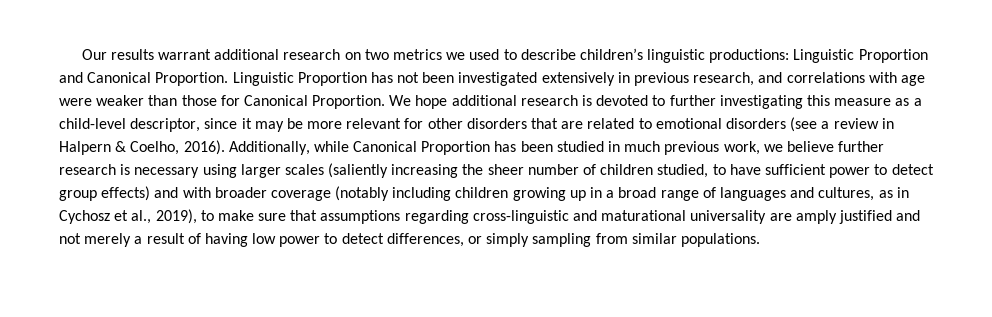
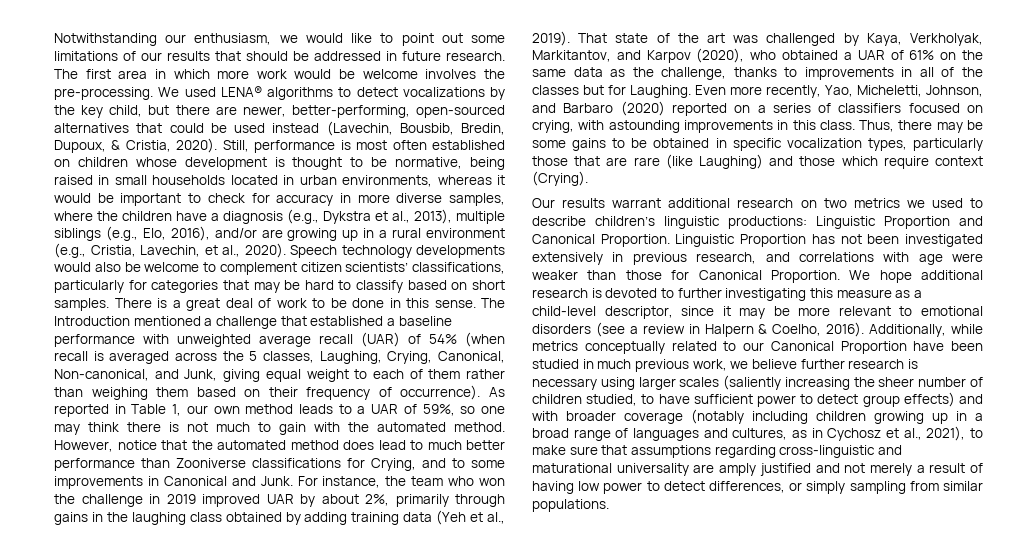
+ Notwithstanding our enthusiasm, we would like to point out some limitations of our results that should be addressed in future research. The first area in which more work would be welcome involves the pre-processing. We used LENA® algorithms to detect vocalizations by the key child, but there are newer, better-performing, open-sourced alternatives that could be used instead (Lavechin, Bousbib, Bredin, Dupoux, & Cristia, 2020). Still, performance is most often established on children whose development is thought to be normative, being raised in small households located in urban environments, whereas it would be important to check for accuracy in more diverse samples, where the children have a diagnosis (e.g., Dykstra et al., 2013), multiple siblings (e.g., Elo, 2016), and/or are growing up in a rural environment (e.g., Cristia, Lavechin, et al., 2020). Speech technology developments would also be welcome to complement citizen scientists’ classifications, particularly for categories that may be hard to classify based on short samples. There is a great deal of work to be done in this sense. The Introduction mentioned a challenge that established a baseline performance with unweighted average recall (UAR) of 54% (when recall is averaged across the 5 classes, Laughing, Crying, Canonical, Non-canonical, and Junk, giving equal weight to each of them rather than weighing them based on their frequency of occurrence). As reported in Table 1, our own method leads to a UAR of 59%, so one may think there is not much to gain with the automated method. However, notice that the automated method does lead to much better performance than Zooniverse classifications for Crying, and to some improvements in Canonical and Junk. For instance, the team who won the challenge in 2019 improved UAR by about 2%, primarily through gains in the laughing class obtained by adding training data (Yeh et al., 2019). That state of the art was challenged by Kaya, Verkholyak, Markitantov, and Karpov (2020), who obtained a UAR of 61% on the same data as the challenge, thanks to improvements in all of the classes but for Laughing. Even more recently, Yao, Micheletti, Johnson, and Barbaro (2020) reported on a series of classifiers focused on crying, with astounding improvements in this class. Thus, there may be some gains to be obtained in specific vocalization types, particularly those that are rare (like Laughing) and those which require context (Crying).
- We hope additional research is devoted to further investigating this measure as a child-level descriptor, since it may be more relevant for other disorders that are related to emotional disorders (see a review in Halpern & Coelho, 2016).
+ We hope additional research is devoted to further investigating this measure as a child-level descriptor, since it may be more relevant to emotional disorders (see a review in Halpern & Coelho, 2016).
- Additionally, while Canonical Proportion has been studied in much previous work, we believe further research is necessary using larger scales (saliently increasing the sheer number of children studied, to have sufficient power to detect group effects) and with broader coverage (notably including children growing up in a broad range of languages and cultures, as in Cychosz et al., 2019), to make sure that assumptions regarding cross-linguistic and maturational universality are amply justified and not merely a result of having low power to detect differences, or simply sampling from similar populations.
+ Additionally, while metrics conceptually related to our Canonical Proportion have been studied in much previous work, we believe further research is necessary using larger scales (saliently increasing the sheer number of children studied, to have sufficient power to detect group effects) and with broader coverage (notably including children growing up in a broad range of languages and cultures, as in Cychosz et al., 2021), to make sure that assumptions regarding cross-linguistic and maturational universality are amply justified and not merely a result of having low power to detect differences, or simply sampling from similar populations.

